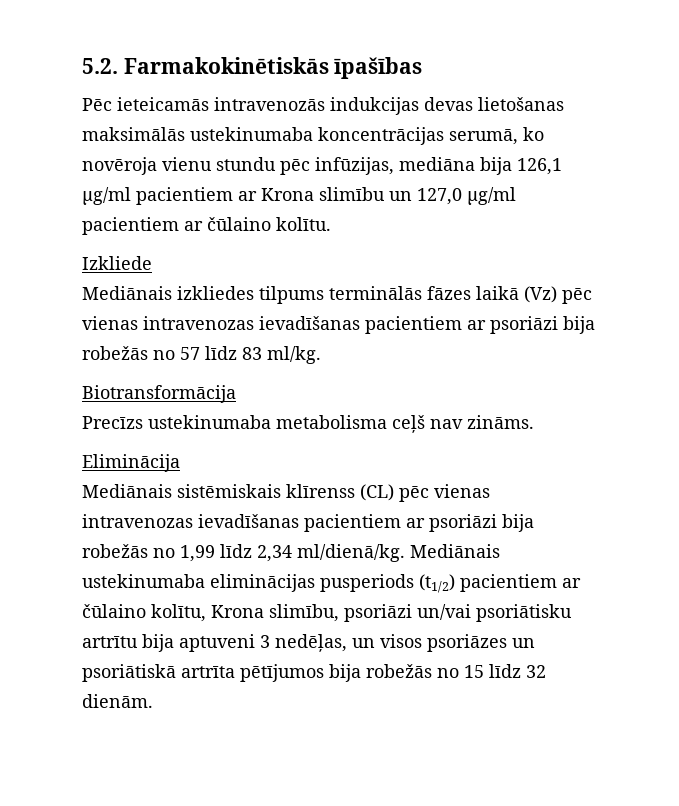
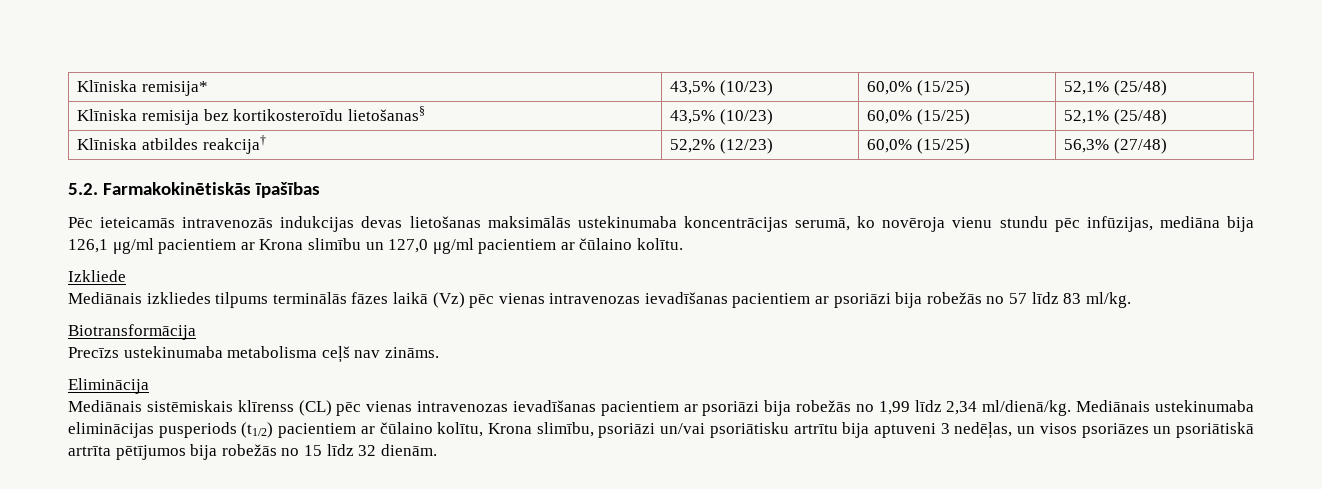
+ Klīniska remisija* | 43,5% (10/23) | 60,0% (15/25) | 52,1% (25/48)
+ Klīniska remisija bez kortikosteroīdu lietošanas§ | 43,5% (10/23) | 60,0% (15/25) | 52,1% (25/48)
+ Klīniska atbildes reakcija† | 52,2% (12/23) | 60,0% (15/25) | 56,3% (27/48)

